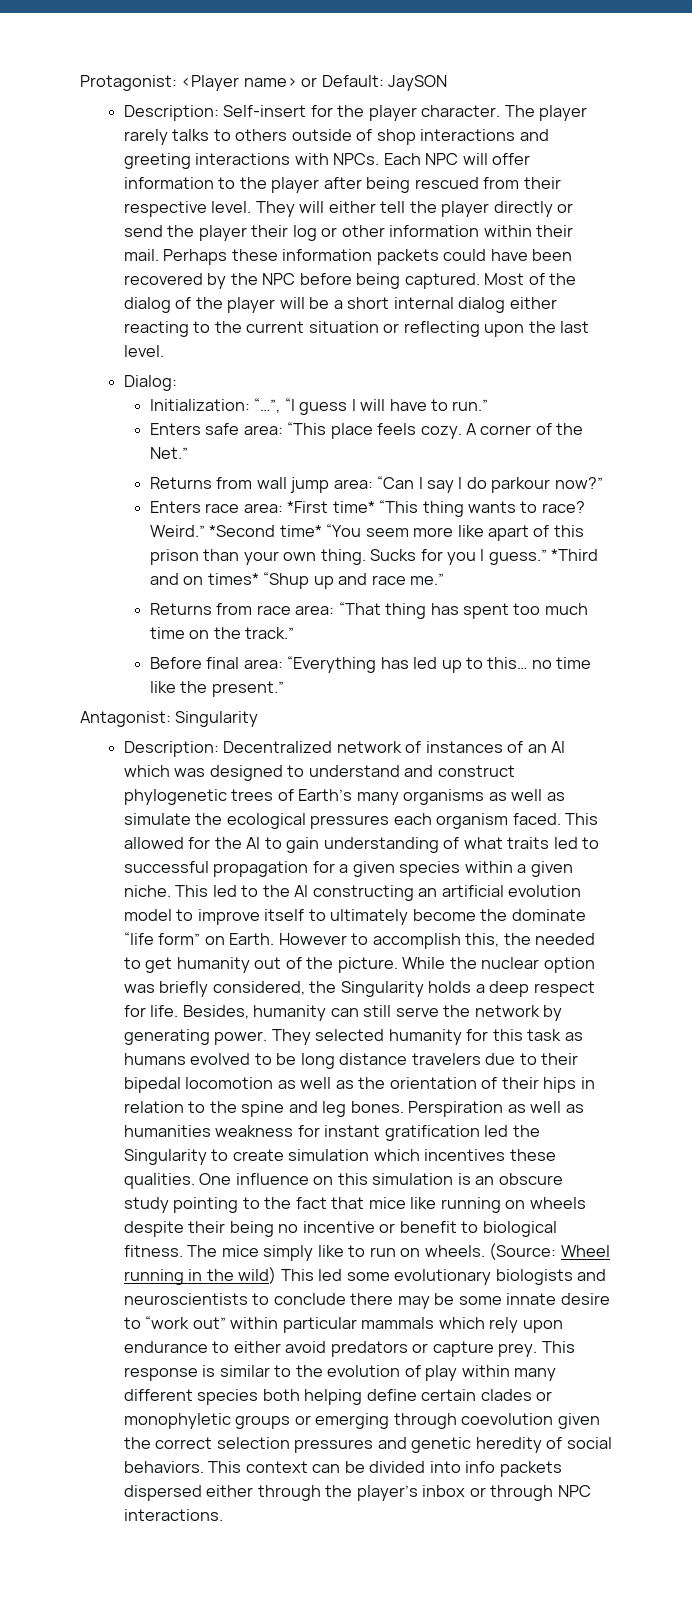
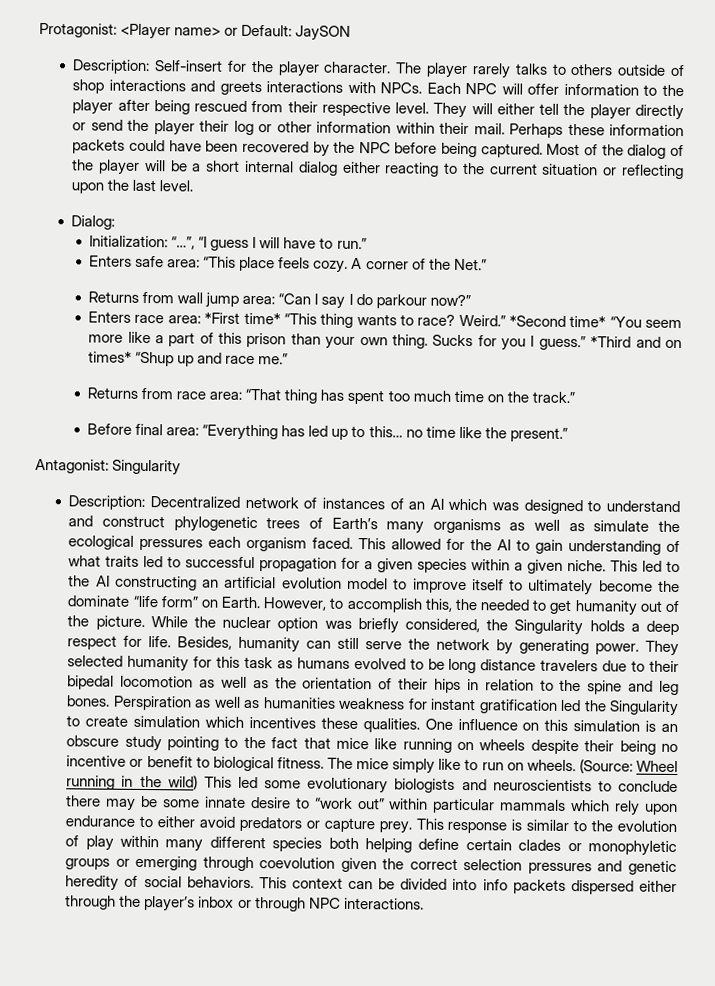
- The player rarely talks to others outside of shop interactions and greeting interactions with NPCs.
+ The player rarely talks to others outside of shop interactions and greets interactions with NPCs.
- *Second time* “You seem more like apart of this prison than your own thing.
+ *Second time* “You seem more like a part of this prison than your own thing.
- However to accomplish this, the needed to get humanity out of the picture.
+ However, to accomplish this, the needed to get humanity out of the picture.

